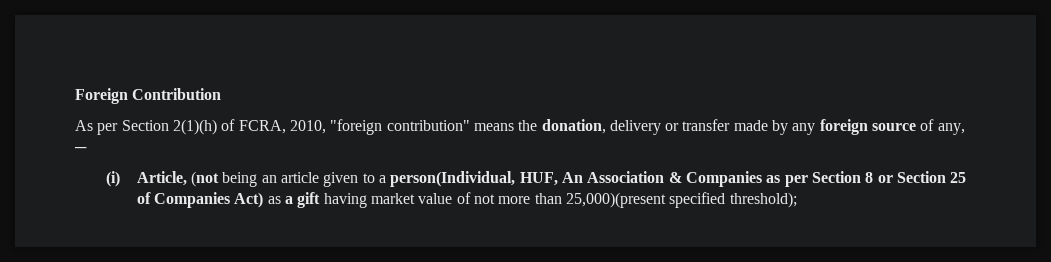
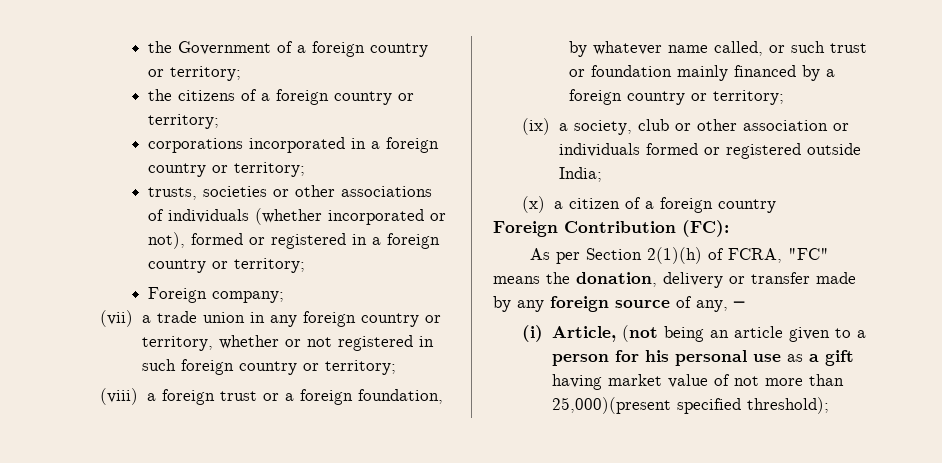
+ the Government of a foreign country or territory;
+ the citizens of a foreign country or territory;
+ corporations incorporated in a foreign country or territory;
+ trusts, societies or other associations of individuals (whether incorporated or not), formed or registered in a foreign country or territory;
+ Foreign company;
+ (vii) a trade union in any foreign country or territory, whether or not registered in such foreign country or territory;
+ (viii) a foreign trust or a foreign foundation, by whatever name called, or such trust or foundation mainly financed by a foreign country or territory;
+ (ix) a society, club or other association or individuals formed or registered outside India;
+ (x) a citizen of a foreign country
- Foreign Contribution
+ Foreign Contribution (FC):
- As per Section 2(1)(h) of FCRA, 2010, "foreign contribution" means the donation, delivery or transfer made by any foreign source of any, ─
+ As per Section 2(1)(h) of FCRA, "FC" means the donation, delivery or transfer made by any foreign source of any, ─
- (i) Article, (not being an article given to a person(Individual, HUF, An Association & Companies as per Section 8 or Section 25 of Companies Act) as a gift having market value of not more than 25,000)(present specified threshold);
+ (i) Article, (not being an article given to a person for his personal use as a gift having market value of not more than 25,000)(present specified threshold);

